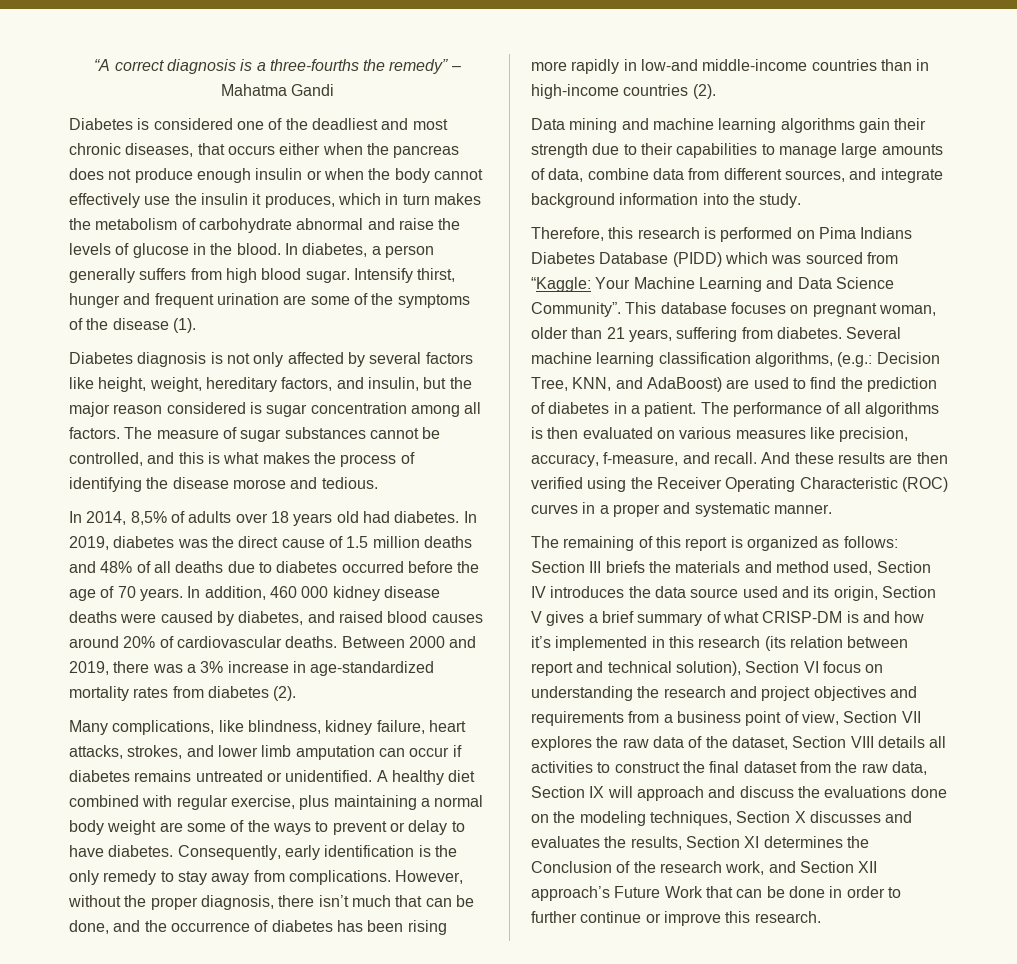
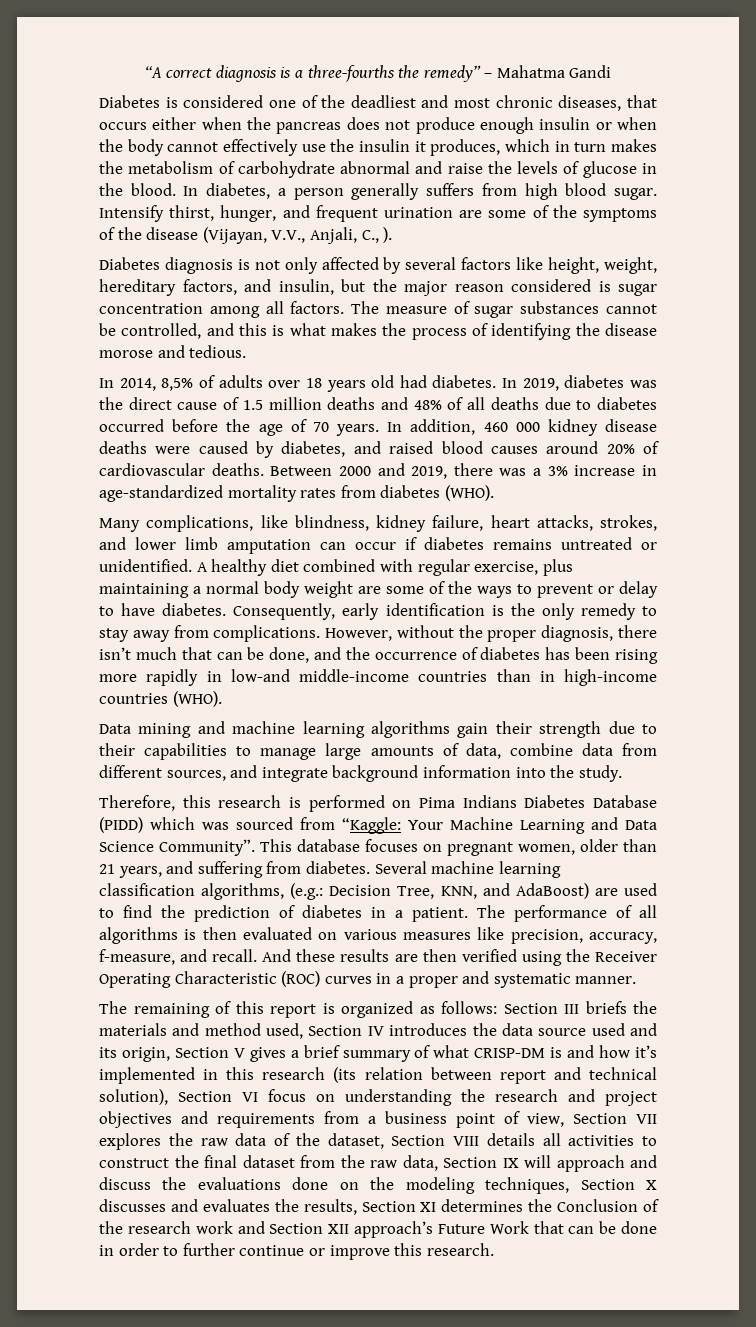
- Intensify thirst, hunger and frequent urination are some of the symptoms of the disease (1).
+ Intensify thirst, hunger, and frequent urination are some of the symptoms of the disease (Vijayan, V.V., Anjali, C., ).
- Between 2000 and 2019, there was a 3% increase in age-standardized mortality rates from diabetes (2).
+ Between 2000 and 2019, there was a 3% increase in age-standardized mortality rates from diabetes (WHO).
- However, without the proper diagnosis, there isn’t much that can be done, and the occurrence of diabetes has been rising more rapidly in low-and middle-income countries than in high-income countries (2).
+ However, without the proper diagnosis, there isn’t much that can be done, and the occurrence of diabetes has been rising more rapidly in low-and middle-income countries than in high-income countries (WHO).
- This database focuses on pregnant woman, older than 21 years, suffering from diabetes.
+ This database focuses on pregnant women, older than 21 years, and suffering from diabetes.
- Section III briefs the materials and method used, Section IV introduces the data source used and its origin, Section V gives a brief summary of what CRISP-DM is and how it’s implemented in this research (its relation between report and technical solution), Section VI focus on understanding the research and project objectives and requirements from a business point of view, Section VII explores the raw data of the dataset, Section VIII details all activities to construct the final dataset from the raw data, Section IX will approach and discuss the evaluations done on the modeling techniques, Section X discusses and evaluates the results, Section XI determines the Conclusion of the research work, and Section XII approach’s Future Work that can be done in order to further continue or improve this research.
+ Section III briefs the materials and method used, Section IV introduces the data source used and its origin, Section V gives a brief summary of what CRISP-DM is and how it’s implemented in this research (its relation between report and technical solution), Section VI focus on understanding the research and project objectives and requirements from a business point of view, Section VII explores the raw data of the dataset, Section VIII details all activities to construct the final dataset from the raw data, Section IX will approach and discuss the evaluations done on the modeling techniques, Section X discusses and evaluates the results, Section XI determines the Conclusion of the research work and Section XII approach’s Future Work that can be done in order to further continue or improve this research.

